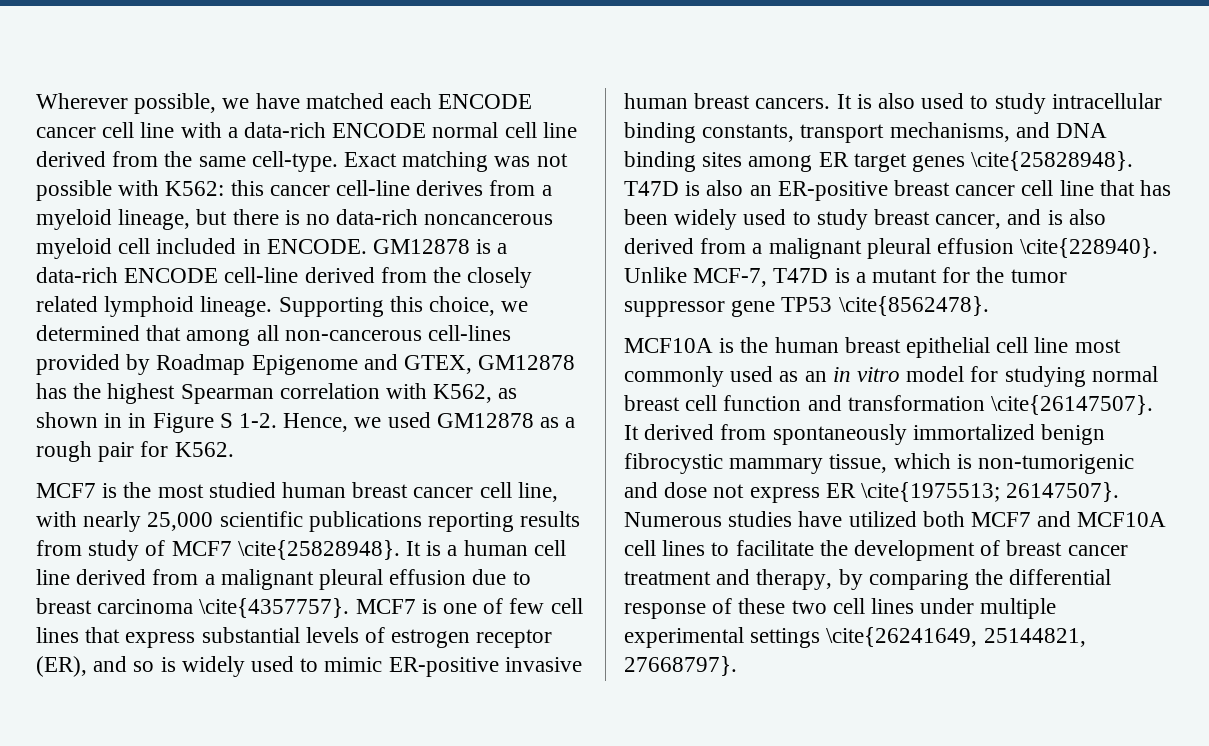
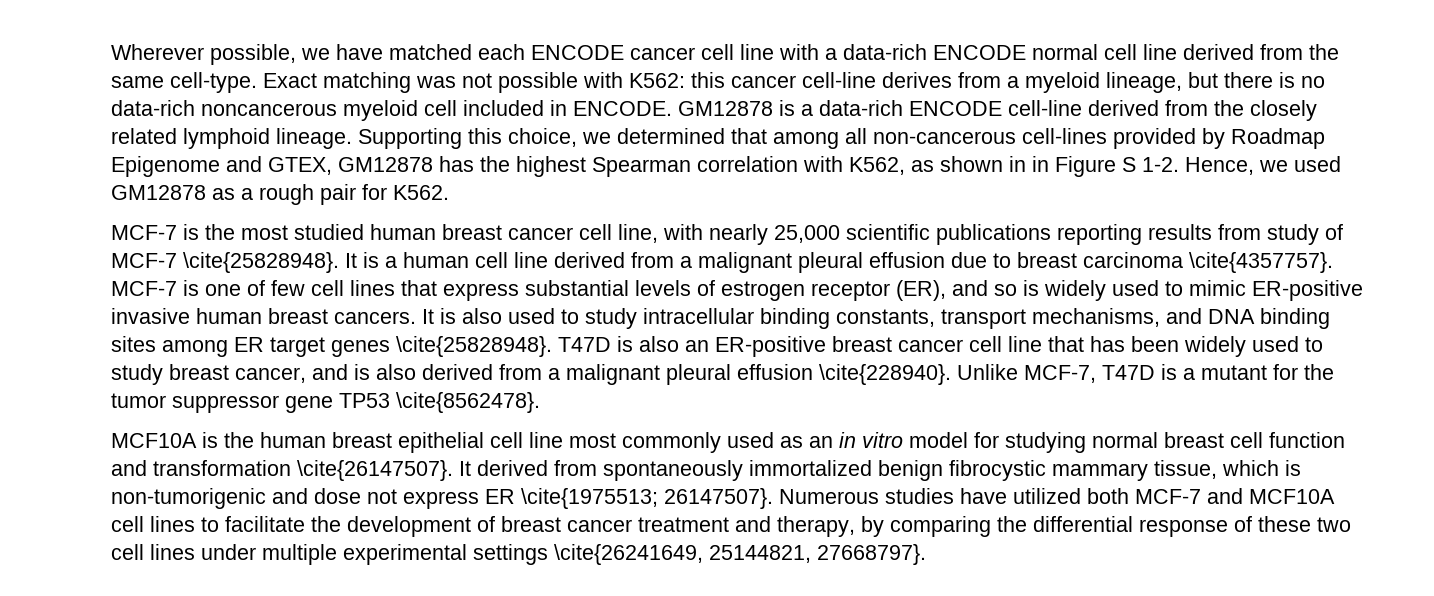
- MCF7 is the most studied human breast cancer cell line, with nearly 25,000 scientific publications reporting results from study of MCF7 \cite{25828948}.
+ MCF-7 is the most studied human breast cancer cell line, with nearly 25,000 scientific publications reporting results from study of MCF-7 \cite{25828948}.
- MCF7 is one of few cell lines that express substantial levels of estrogen receptor (ER), and so is widely used to mimic ER-positive invasive human breast cancers.
+ MCF-7 is one of few cell lines that express substantial levels of estrogen receptor (ER), and so is widely used to mimic ER-positive invasive human breast cancers.
- Numerous studies have utilized both MCF7 and MCF10A cell lines to facilitate the development of breast cancer treatment and therapy, by comparing the differential response of these two cell lines under multiple experimental settings \cite{26241649, 25144821, 27668797}.
+ Numerous studies have utilized both MCF-7 and MCF10A cell lines to facilitate the development of breast cancer treatment and therapy, by comparing the differential response of these two cell lines under multiple experimental settings \cite{26241649, 25144821, 27668797}.

